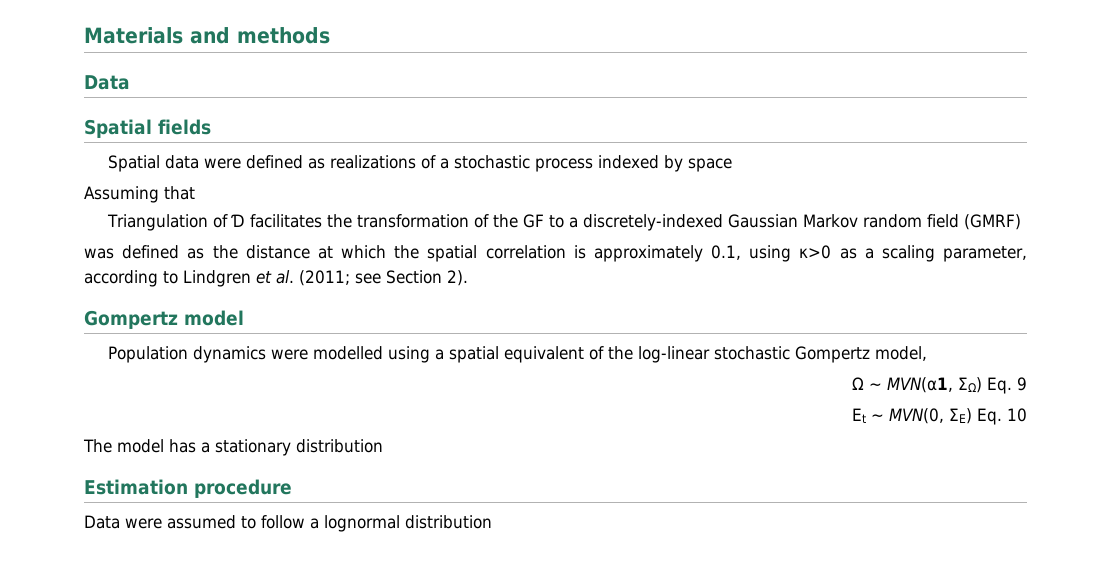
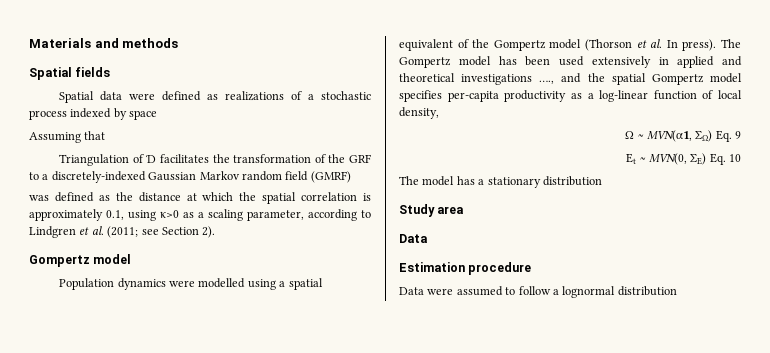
  Materials and methods
- Data
- Triangulation of Ɗ facilitates the transformation of the GF to a discretely-indexed Gaussian Markov random field (GMRF)
+ Triangulation of Ɗ facilitates the transformation of the GRF to a discretely-indexed Gaussian Markov random field (GMRF)
- Population dynamics were modelled using a spatial equivalent of the log-linear stochastic Gompertz model,
+ Population dynamics were modelled using a spatial equivalent of the Gompertz model (Thorson et al. In press). The Gompertz model has been used extensively in applied and theoretical investigations …., and the spatial Gompertz model specifies per-capita productivity as a log-linear function of local density,
+ Study area
+ Data

